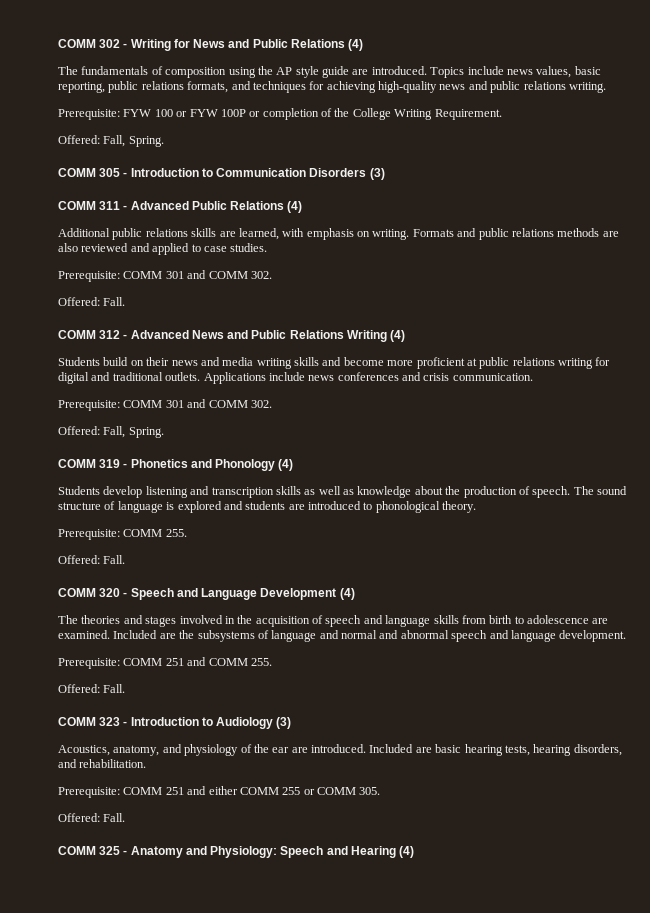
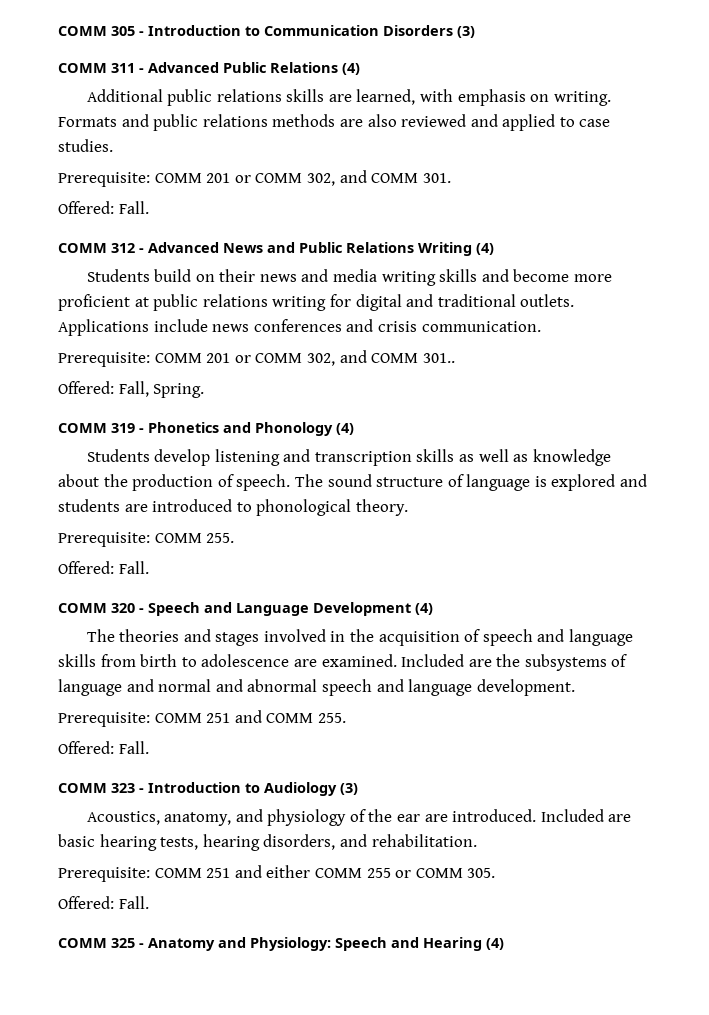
- COMM 302 - Writing for News and Public Relations (4)
- The fundamentals of composition using the AP style guide are introduced. Topics include news values, basic reporting, public relations formats, and techniques for achieving high-quality news and public relations writing.
- Prerequisite: FYW 100 or FYW 100P or completion of the College Writing Requirement.
- Offered: Fall, Spring.
  Formats and public relations methods are also reviewed and applied to case studies.
- Prerequisite: COMM 301 and COMM 302.
+ Prerequisite: COMM 201 or COMM 302, and COMM 301.
  Applications include news conferences and crisis communication.
- Prerequisite: COMM 301 and COMM 302.
+ Prerequisite: COMM 201 or COMM 302, and COMM 301..

